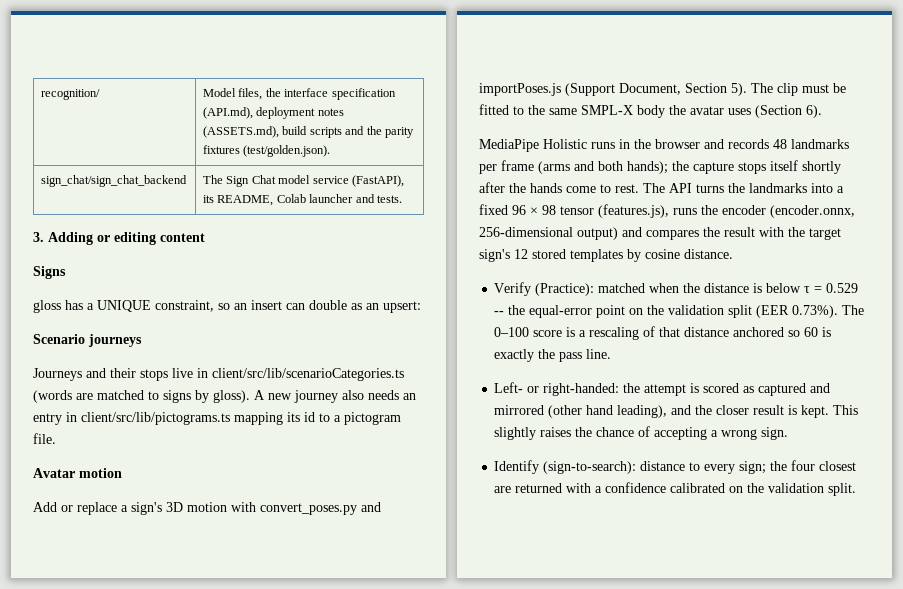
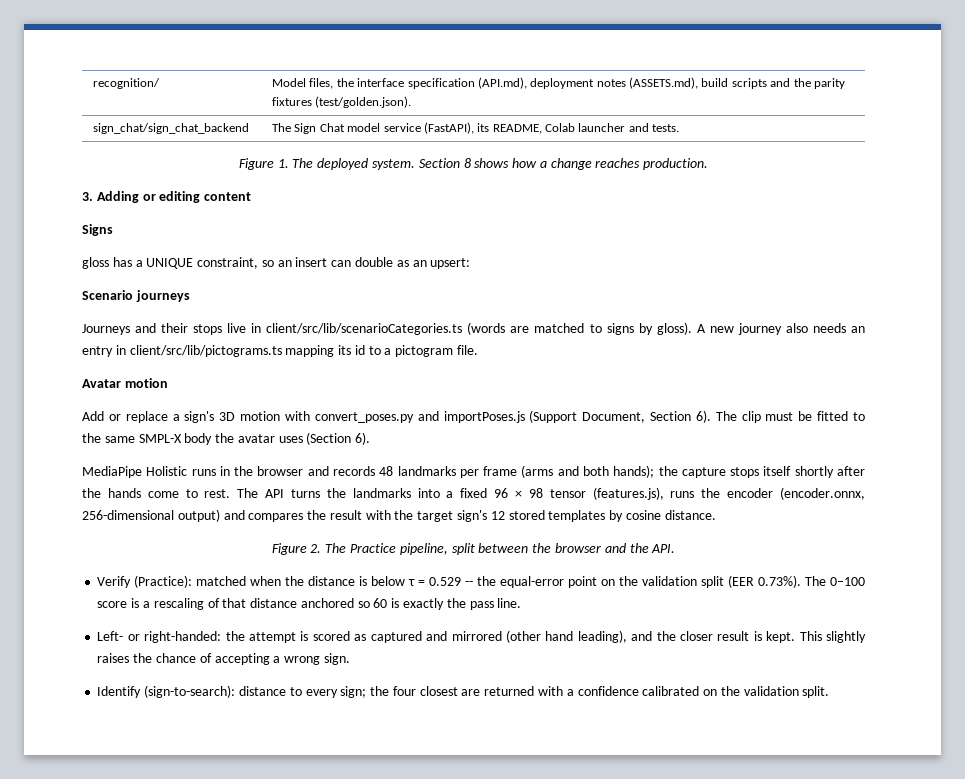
+ Figure 1. The deployed system. Section 8 shows how a change reaches production.
- Add or replace a sign's 3D motion with convert_poses.py and importPoses.js (Support Document, Section 5).
+ Add or replace a sign's 3D motion with convert_poses.py and importPoses.js (Support Document, Section 6).
+ Figure 2. The Practice pipeline, split between the browser and the API.

